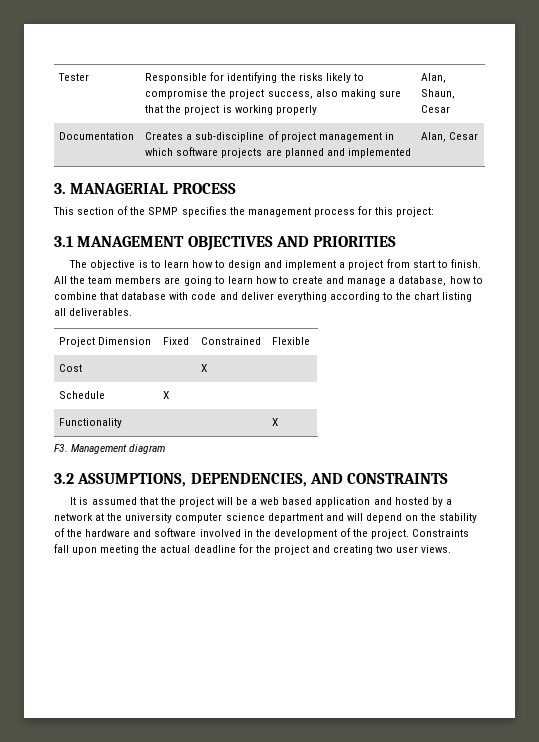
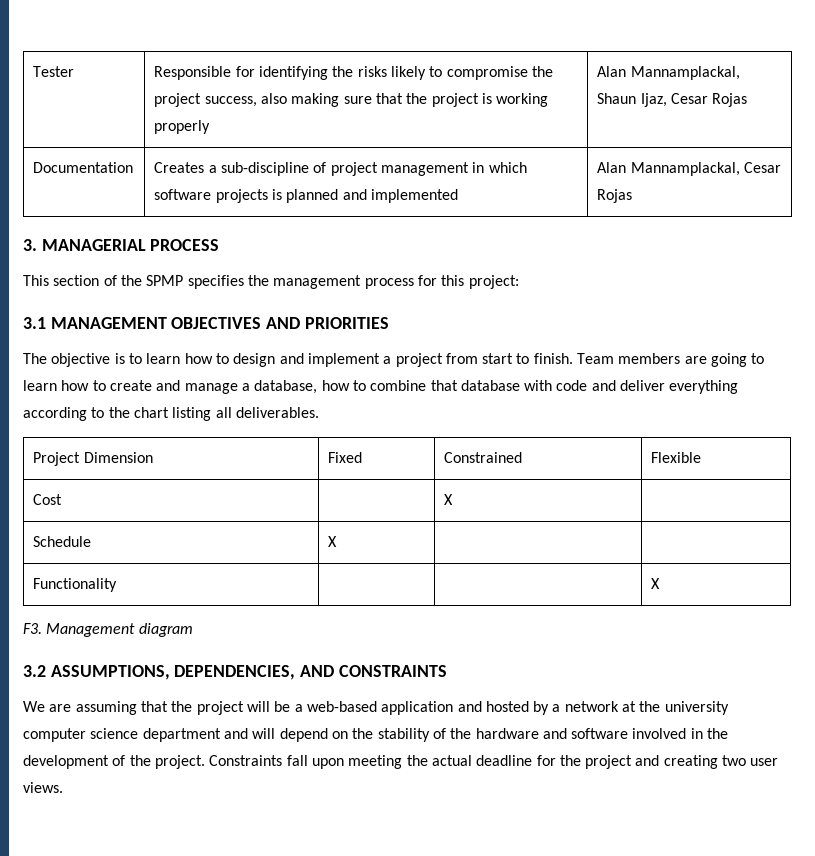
- Tester | Responsible for identifying the risks likely to compromise the project success, also making sure that the project is working properly | Alan, Shaun, Cesar
+ Tester | Responsible for identifying the risks likely to compromise the project success, also making sure that the project is working properly | Alan Mannamplackal, Shaun Ijaz, Cesar Rojas
- Documentation | Creates a sub-discipline of project management in which software projects are planned and implemented | Alan, Cesar
+ Documentation | Creates a sub-discipline of project management in which software projects is planned and implemented | Alan Mannamplackal, Cesar Rojas
- All the team members are going to learn how to create and manage a database, how to combine that database with code and deliver everything according to the chart listing all deliverables.
+ Team members are going to learn how to create and manage a database, how to combine that database with code and deliver everything according to the chart listing all deliverables.
- It is assumed that the project will be a web based application and hosted by a network at the university computer science department and will depend on the stability of the hardware and software involved in the development of the project.
+ We are assuming that the project will be a web-based application and hosted by a network at the university computer science department and will depend on the stability of the hardware and software involved in the development of the project.

